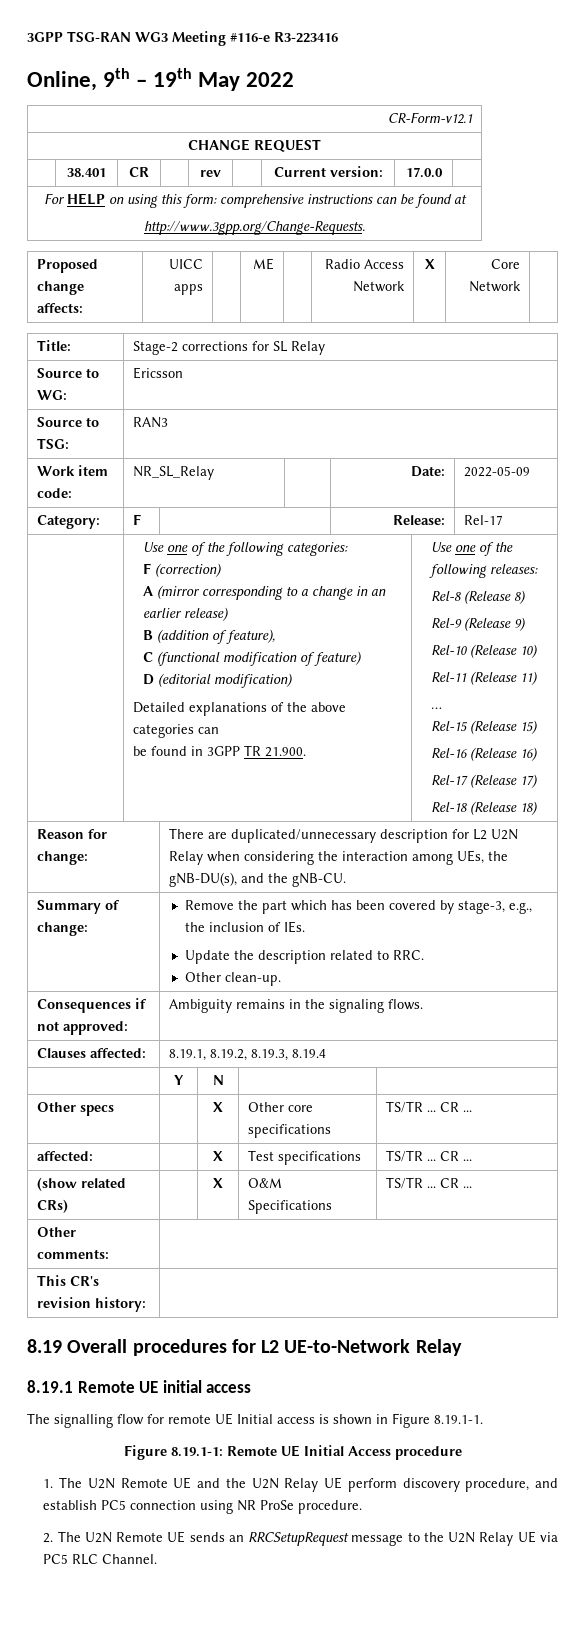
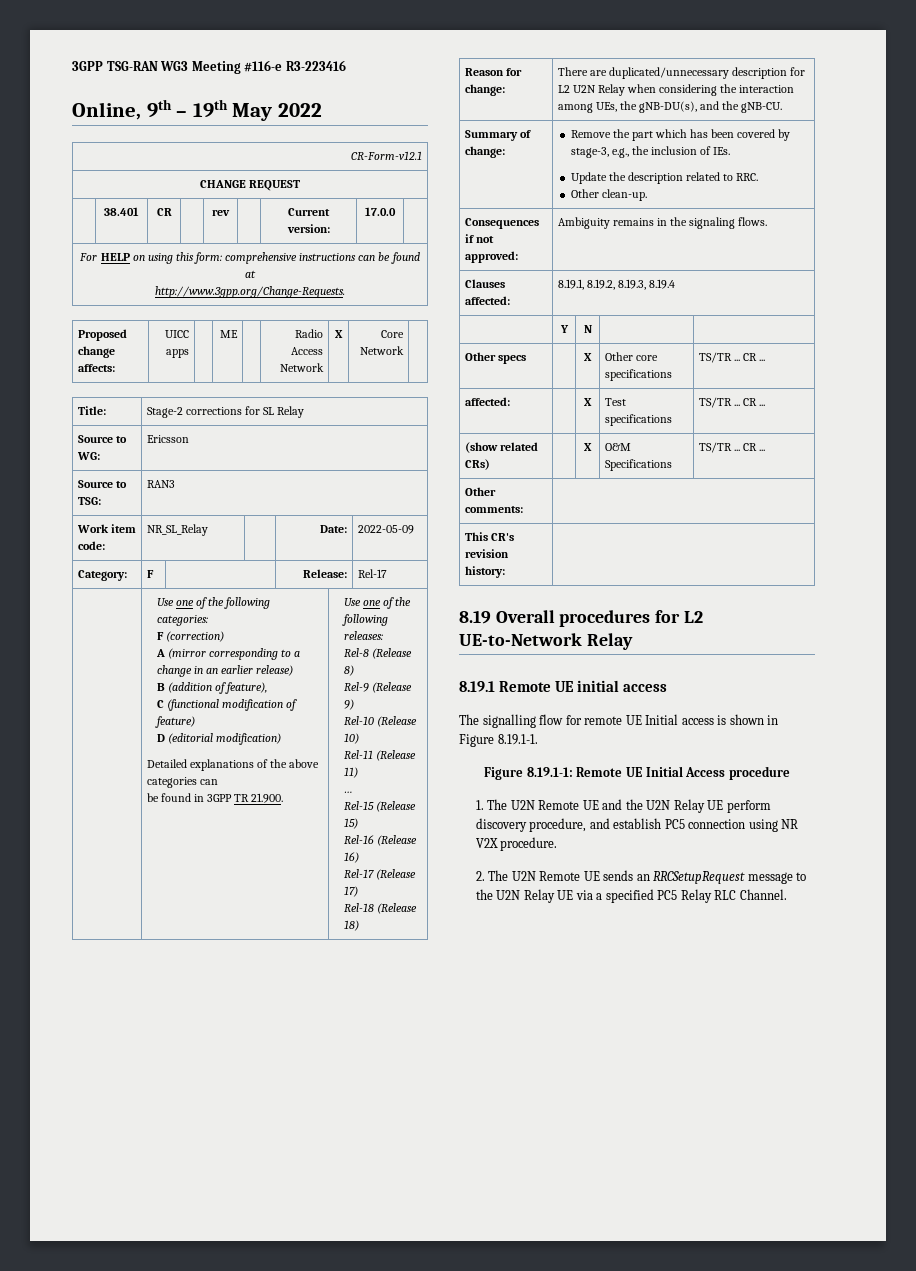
- 1. The U2N Remote UE and the U2N Relay UE perform discovery procedure, and establish PC5 connection using NR ProSe procedure.
+ 1. The U2N Remote UE and the U2N Relay UE perform discovery procedure, and establish PC5 connection using NR V2X procedure.
- 2. The U2N Remote UE sends an RRCSetupRequest message to the U2N Relay UE via PC5 RLC Channel.
+ 2. The U2N Remote UE sends an RRCSetupRequest message to the U2N Relay UE via a specified PC5 Relay RLC Channel.

